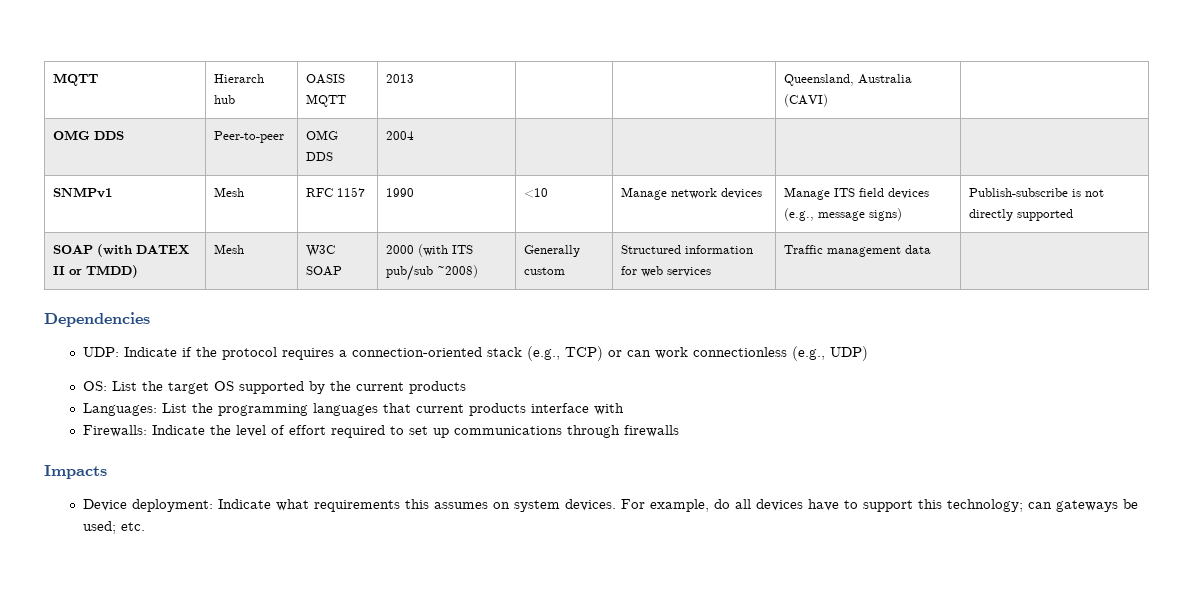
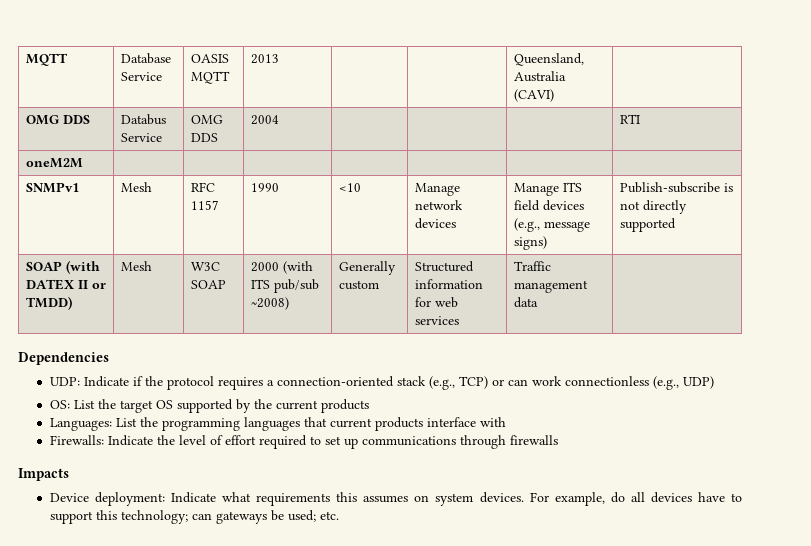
- MQTT | Hierarch hub | OASIS MQTT | 2013 | | | Queensland, Australia (CAVI) |
+ MQTT | Database Service | OASIS MQTT | 2013 | | | Queensland, Australia (CAVI) |
- OMG DDS | Peer-to-peer | OMG DDS | 2004 | | | |
+ OMG DDS | Databus Service | OMG DDS | 2004 | | | | RTI
+ oneM2M | | | | | | |

